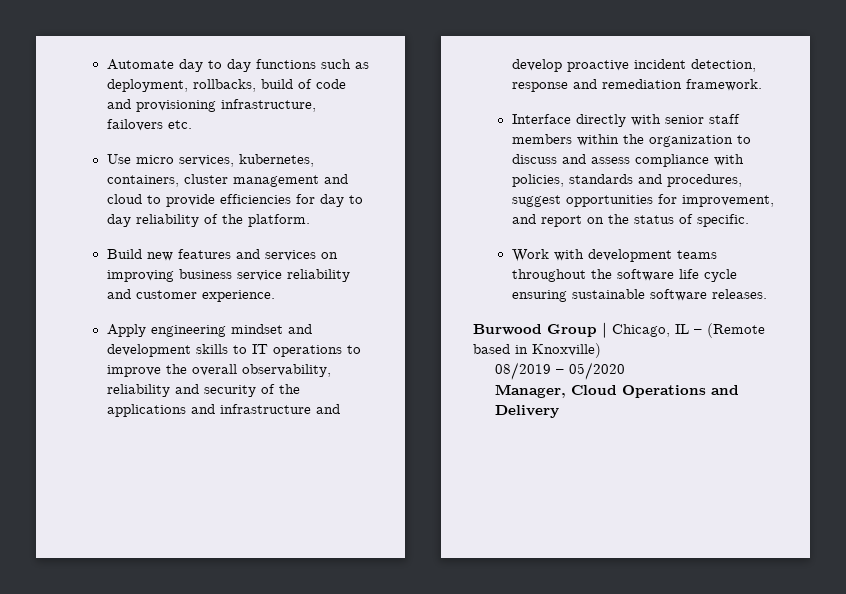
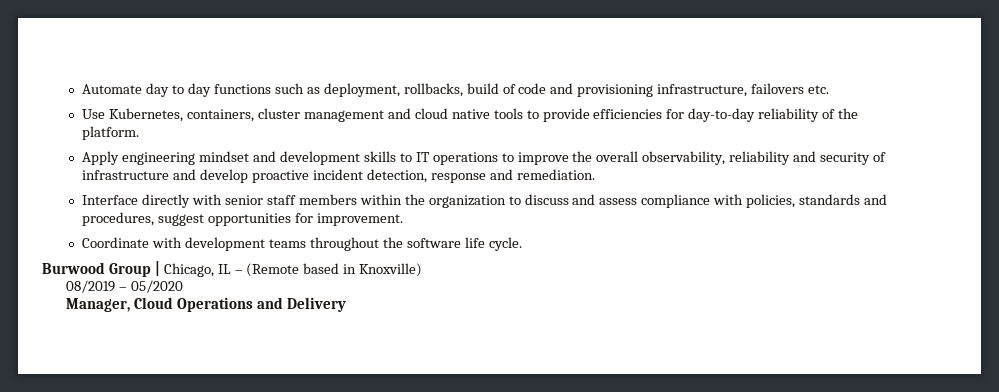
- Use micro services, kubernetes, containers, cluster management and cloud to provide efficiencies for day to day reliability of the platform.
+ Use Kubernetes, containers, cluster management and cloud native tools to provide efficiencies for day-to-day reliability of the platform.
- Build new features and services on improving business service reliability and customer experience.
- Apply engineering mindset and development skills to IT operations to improve the overall observability, reliability and security of the applications and infrastructure and develop proactive incident detection, response and remediation framework.
+ Apply engineering mindset and development skills to IT operations to improve the overall observability, reliability and security of infrastructure and develop proactive incident detection, response and remediation.
- Interface directly with senior staff members within the organization to discuss and assess compliance with policies, standards and procedures, suggest opportunities for improvement, and report on the status of specific.
- Work with development teams throughout the software life cycle ensuring sustainable software releases.
+ Interface directly with senior staff members within the organization to discuss and assess compliance with policies, standards and procedures, suggest opportunities for improvement.
+ Coordinate with development teams throughout the software life cycle.

